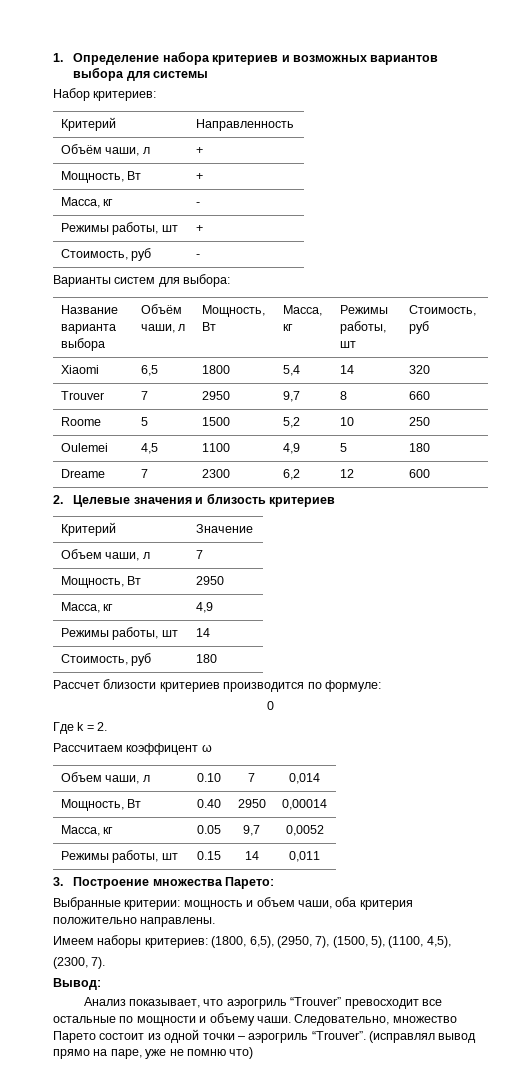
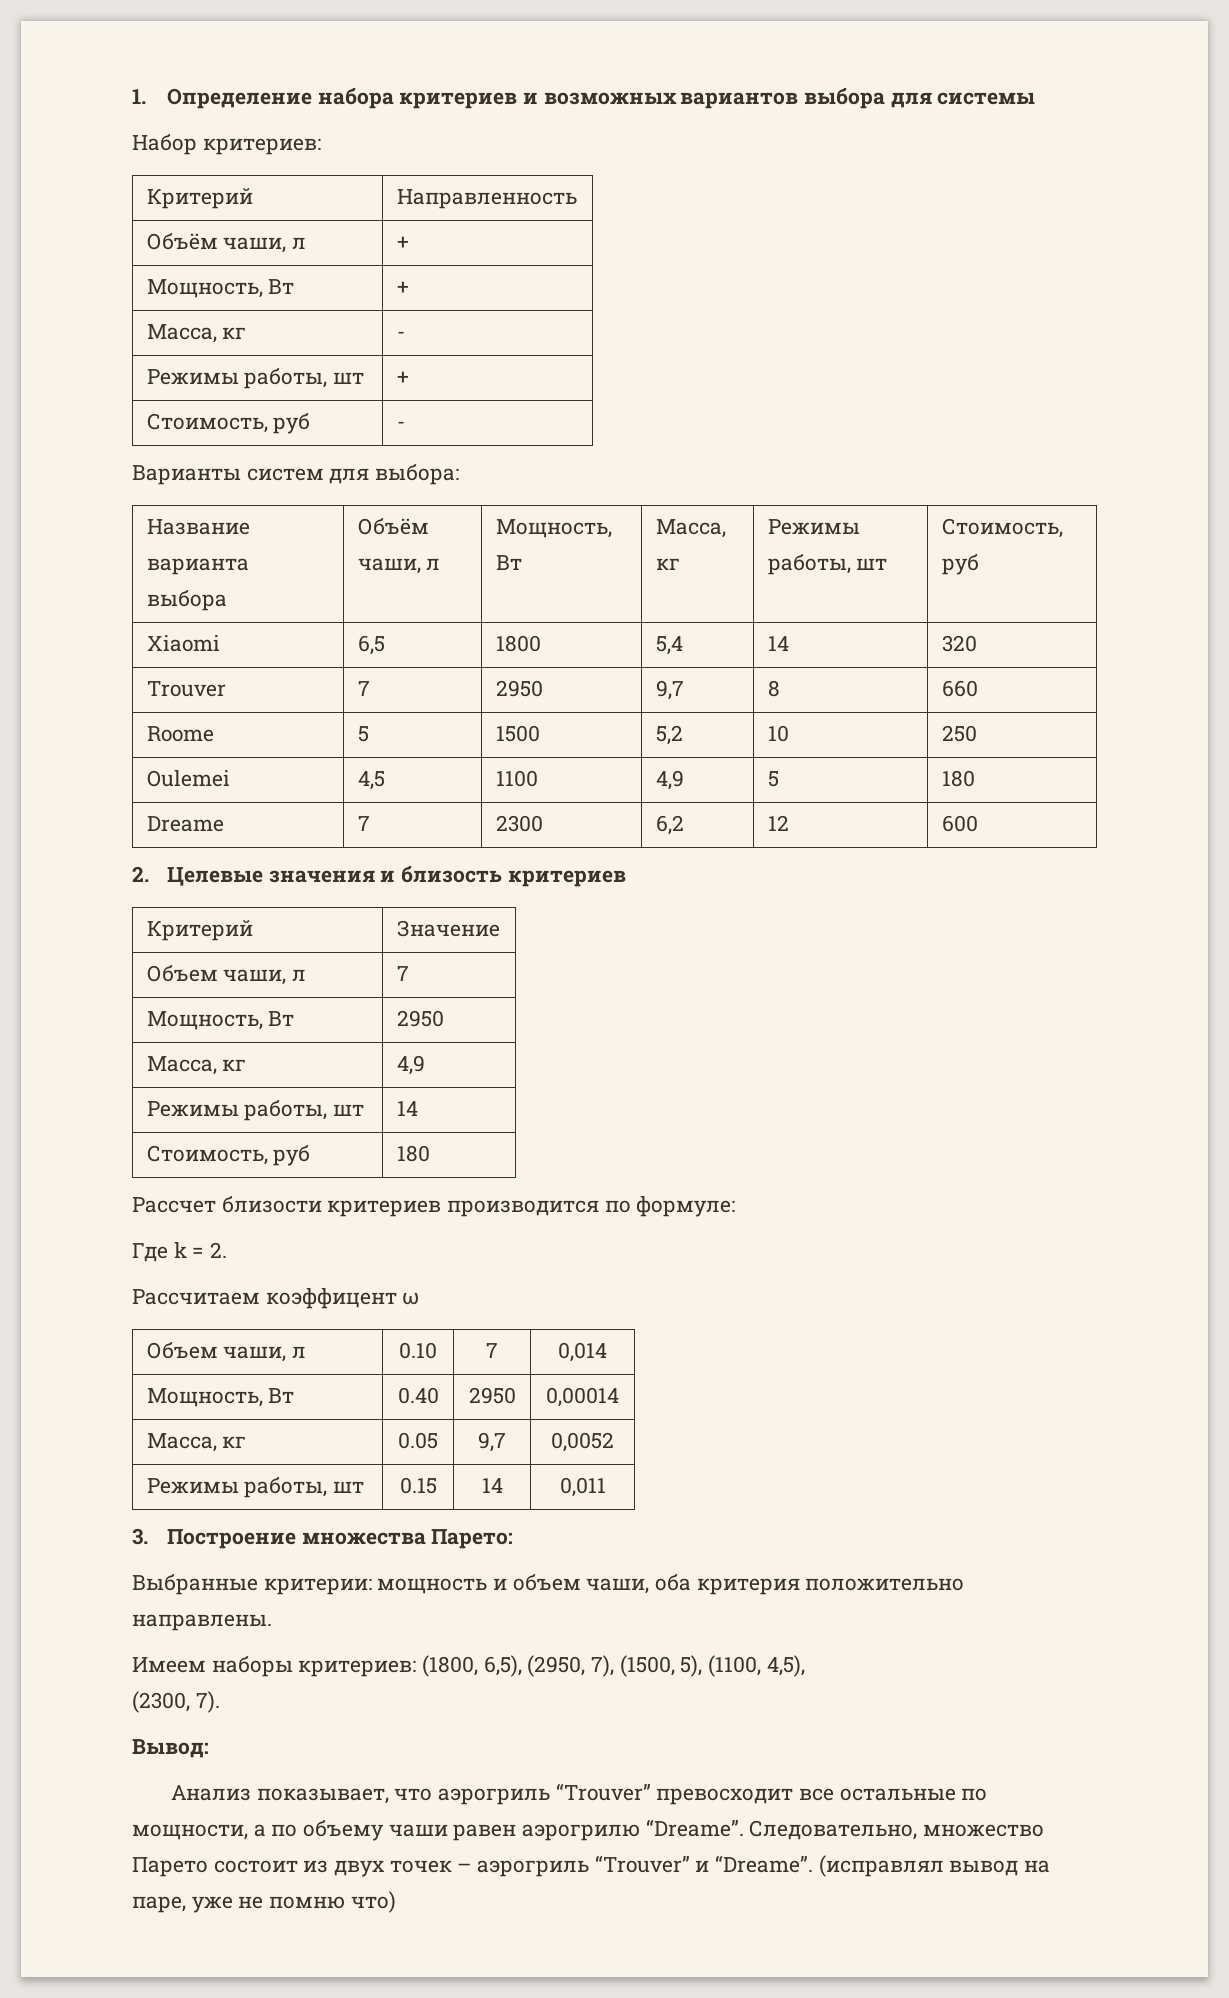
- 0
- Анализ показывает, что аэрогриль “Trouver” превосходит все остальные по мощности и объему чаши.
+ Анализ показывает, что аэрогриль “Trouver” превосходит все остальные по мощности, а по объему чаши равен аэрогрилю “Dreame”.
- Следовательно, множество Парето состоит из одной точки – аэрогриль “Trouver”.
+ Следовательно, множество Парето состоит из двух точек – аэрогриль “Trouver” и “Dreame”.
- (исправлял вывод прямо на паре, уже не помню что)
+ (исправлял вывод на паре, уже не помню что)

